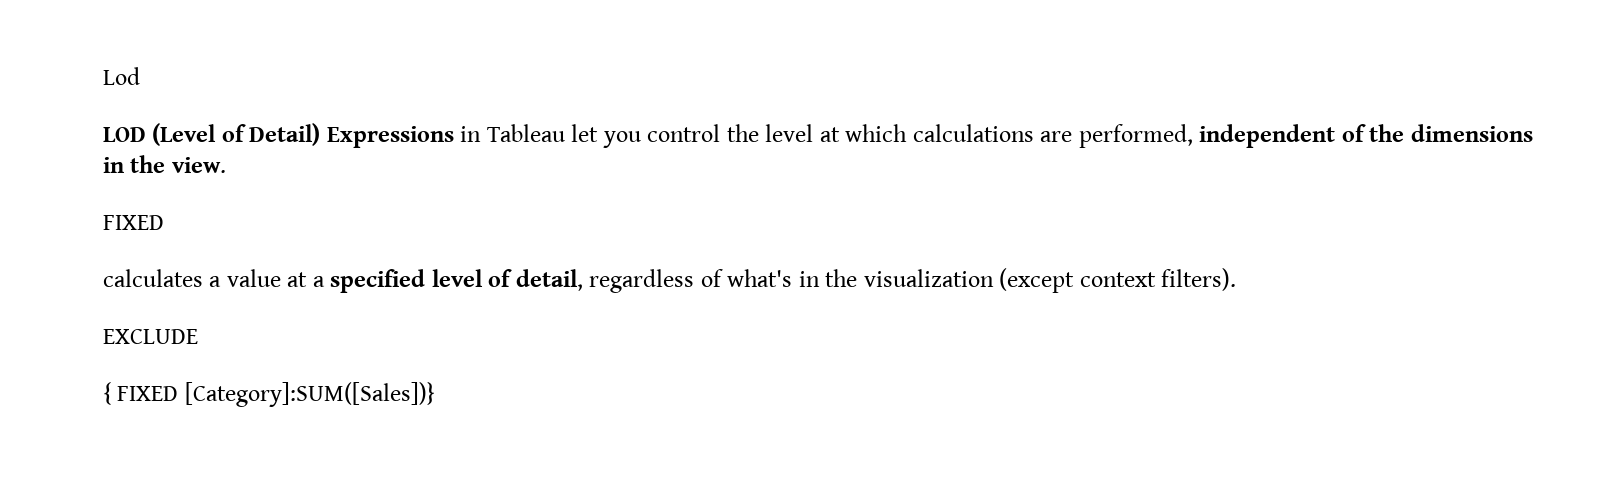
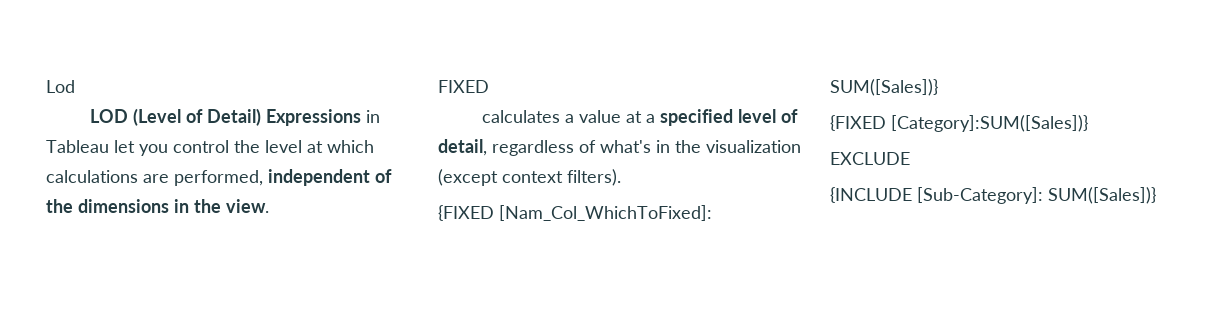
+ {FIXED [Nam_Col_WhichToFixed]: SUM([Sales])}
+ {FIXED [Category]:SUM([Sales])}
  EXCLUDE
- { FIXED [Category]:SUM([Sales])}
+ {INCLUDE [Sub-Category]: SUM([Sales])}

